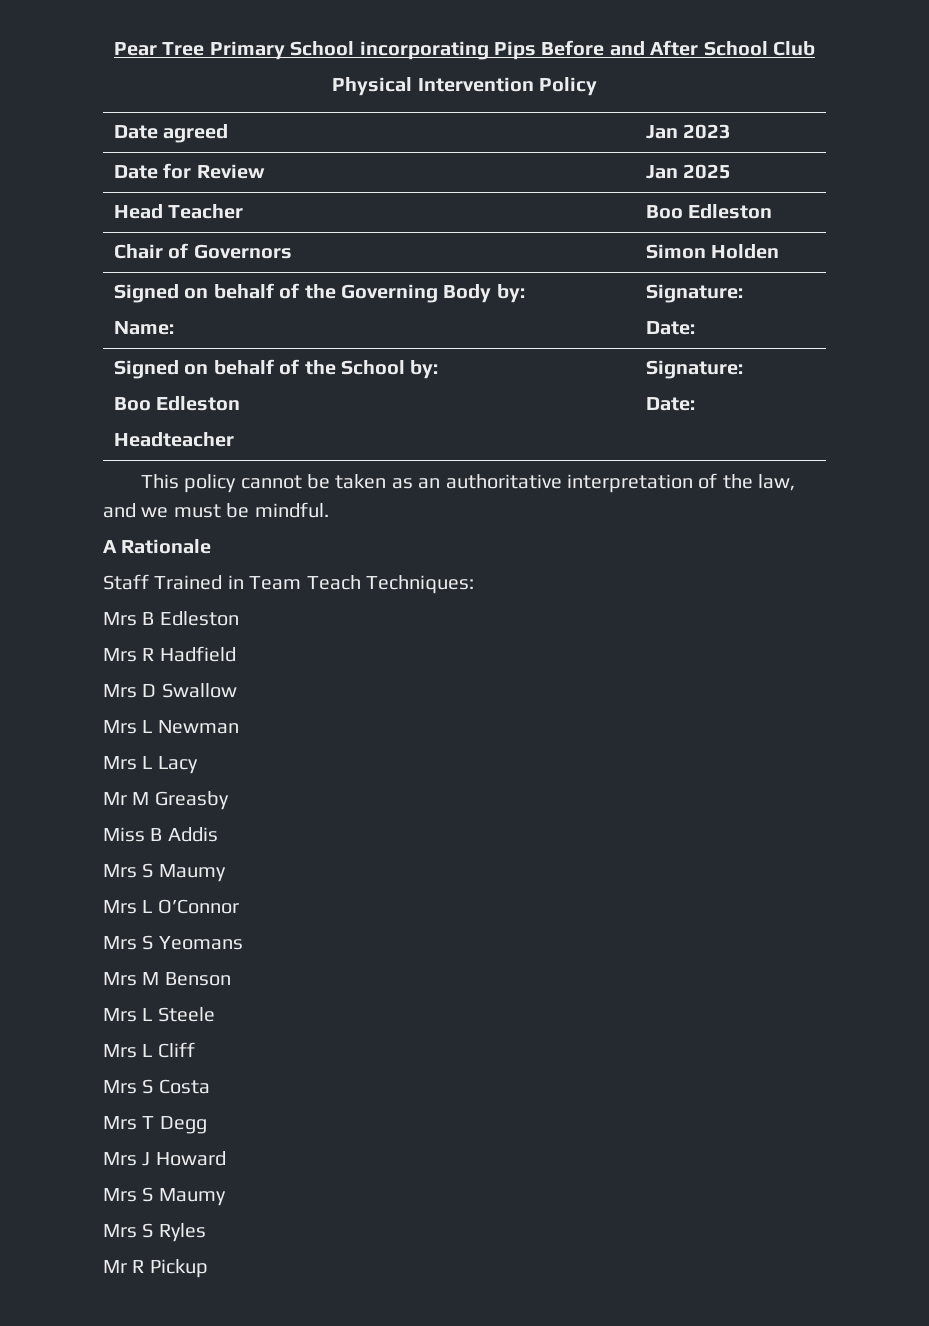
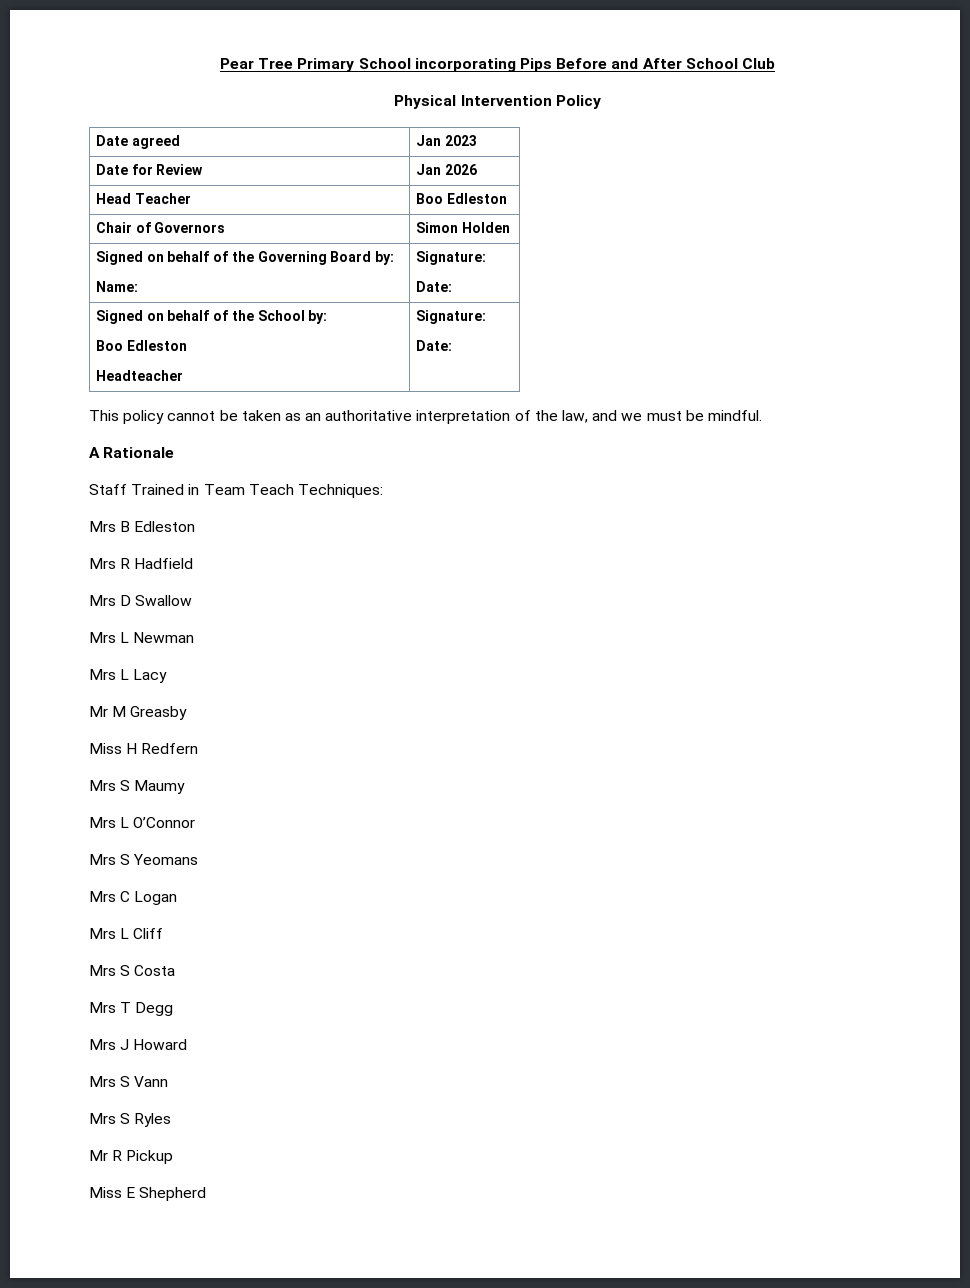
- Date for Review | Jan 2025
+ Date for Review | Jan 2026
- Signed on behalf of the Governing Body by:
+ Signed on behalf of the Governing Board by:
- Miss B Addis
+ Miss H Redfern
- Mrs M Benson
- Mrs L Steele
+ Mrs C Logan
  Mrs J Howard
- Mrs S Maumy
+ Mrs S Vann
+ Miss E Shepherd

